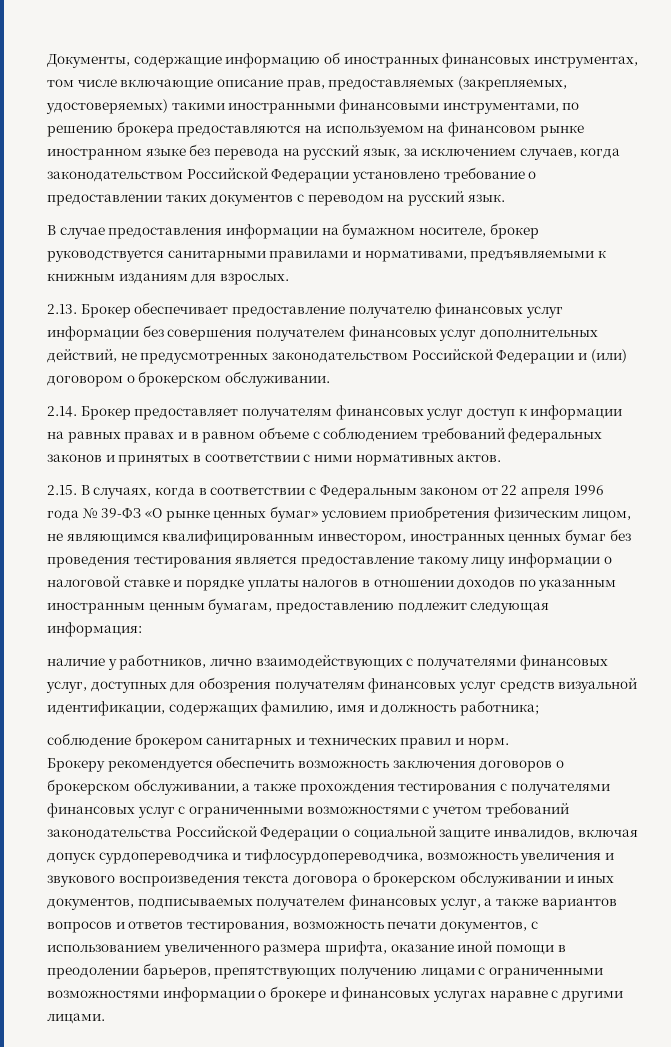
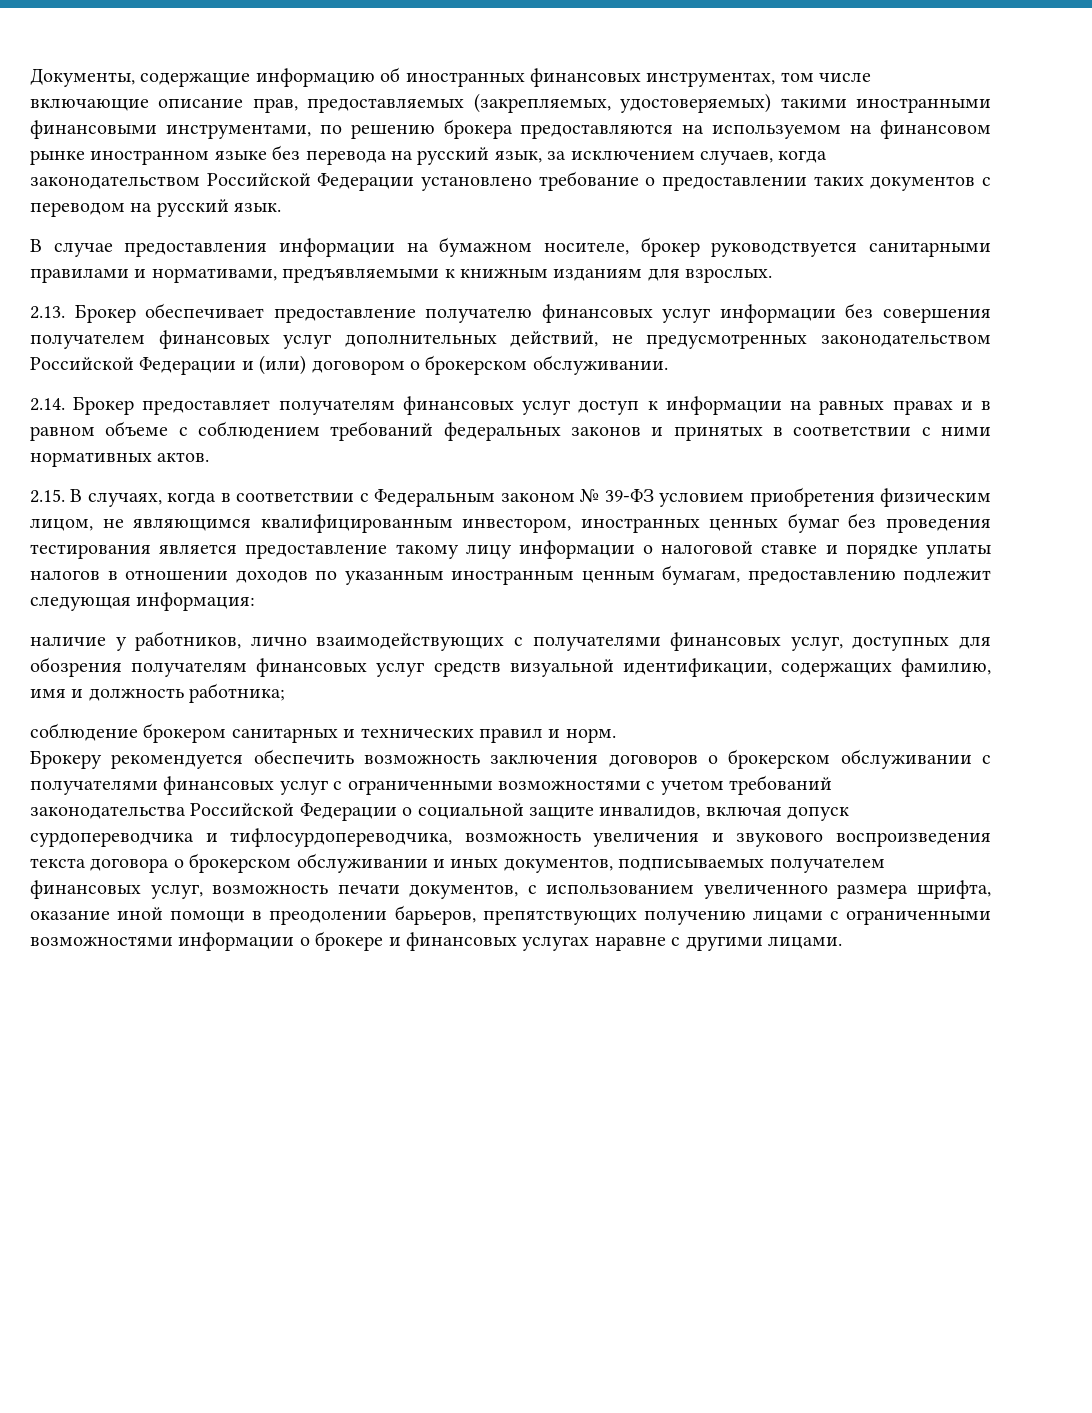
- 2.15. В случаях, когда в соответствии с Федеральным законом от 22 апреля 1996 года № 39-ФЗ «О рынке ценных бумаг» условием приобретения физическим лицом, не являющимся квалифицированным инвестором, иностранных ценных бумаг без проведения тестирования является предоставление такому лицу информации о налоговой ставке и порядке уплаты налогов в отношении доходов по указанным иностранным ценным бумагам, предоставлению подлежит следующая информация:
+ 2.15. В случаях, когда в соответствии с Федеральным законом № 39-ФЗ условием приобретения физическим лицом, не являющимся квалифицированным инвестором, иностранных ценных бумаг без проведения тестирования является предоставление такому лицу информации о налоговой ставке и порядке уплаты налогов в отношении доходов по указанным иностранным ценным бумагам, предоставлению подлежит следующая информация:
- Брокеру рекомендуется обеспечить возможность заключения договоров о брокерском обслуживании, а также прохождения тестирования с получателями финансовых услуг с ограниченными возможностями с учетом требований законодательства Российской Федерации о социальной защите инвалидов, включая допуск сурдопереводчика и тифлосурдопереводчика, возможность увеличения и звукового воспроизведения текста договора о брокерском обслуживании и иных документов, подписываемых получателем финансовых услуг, а также вариантов вопросов и ответов тестирования, возможность печати документов, с использованием увеличенного размера шрифта, оказание иной помощи в преодолении барьеров, препятствующих получению лицами с ограниченными возможностями информации о брокере и финансовых услугах наравне с другими лицами.
+ Брокеру рекомендуется обеспечить возможность заключения договоров о брокерском обслуживании с получателями финансовых услуг с ограниченными возможностями с учетом требований законодательства Российской Федерации о социальной защите инвалидов, включая допуск сурдопереводчика и тифлосурдопереводчика, возможность увеличения и звукового воспроизведения текста договора о брокерском обслуживании и иных документов, подписываемых получателем финансовых услуг, возможность печати документов, с использованием увеличенного размера шрифта, оказание иной помощи в преодолении барьеров, препятствующих получению лицами с ограниченными возможностями информации о брокере и финансовых услугах наравне с другими лицами.

